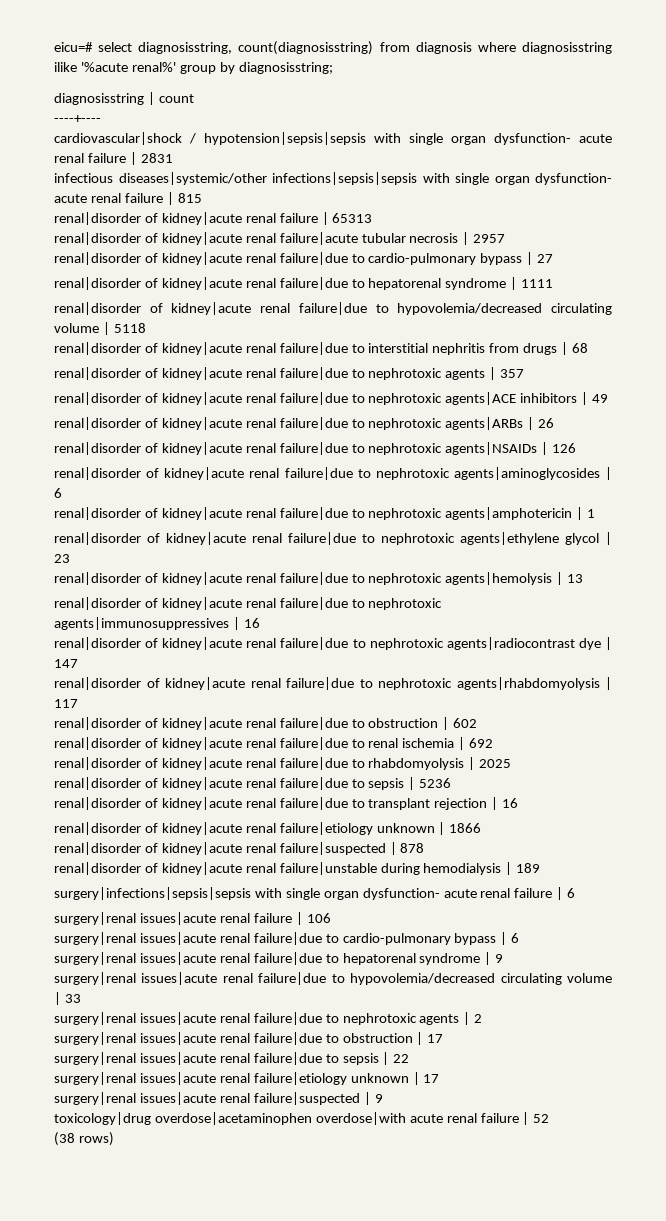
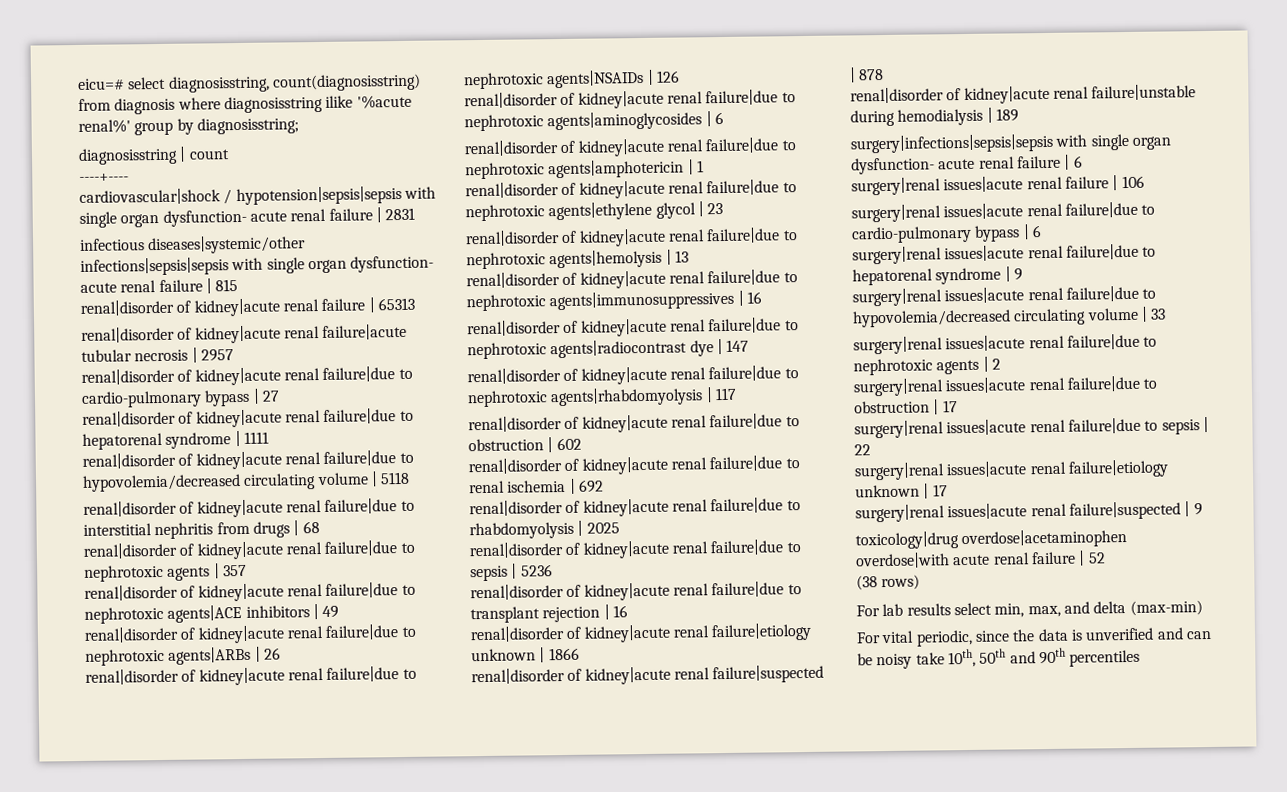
+ For lab results select min, max, and delta (max-min)
+ For vital periodic, since the data is unverified and can be noisy take 10th, 50th and 90th percentiles

